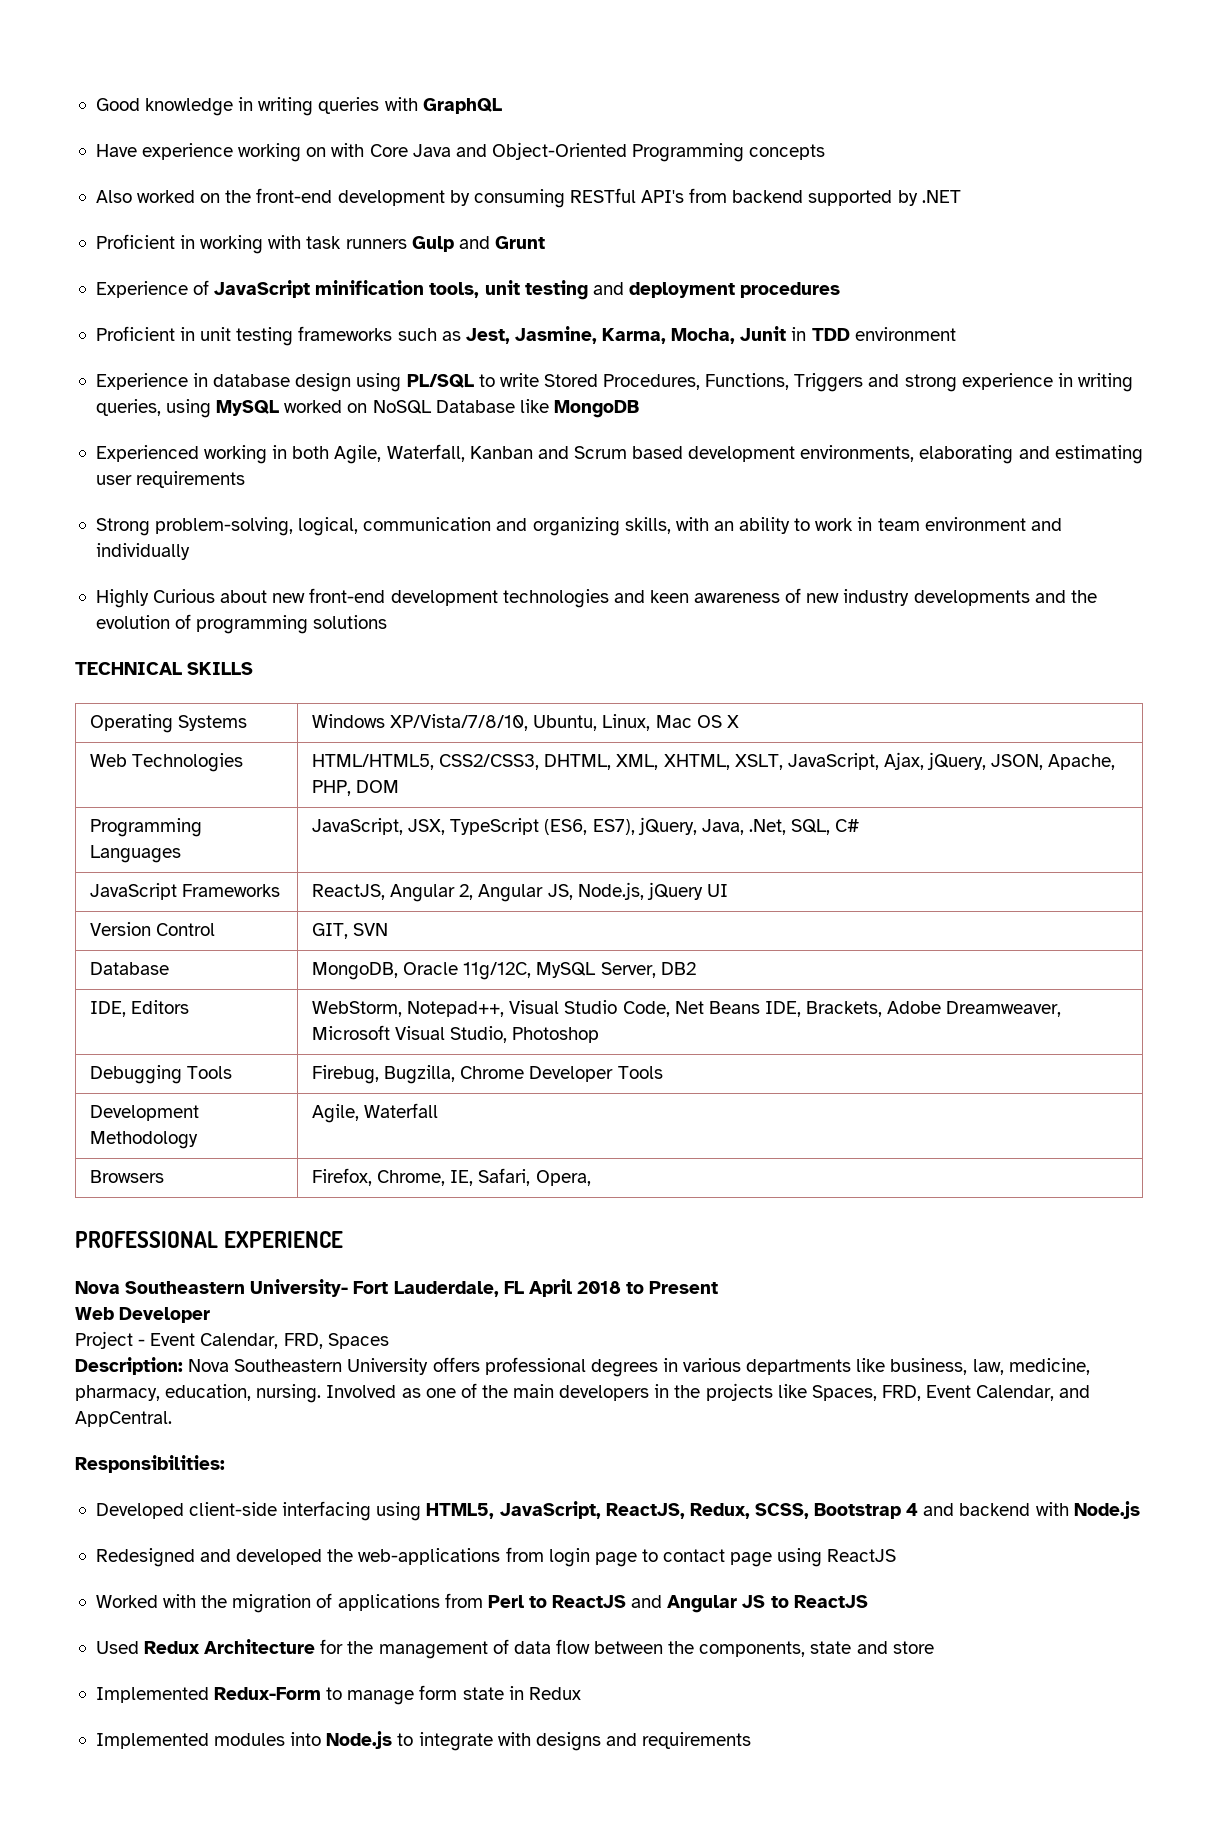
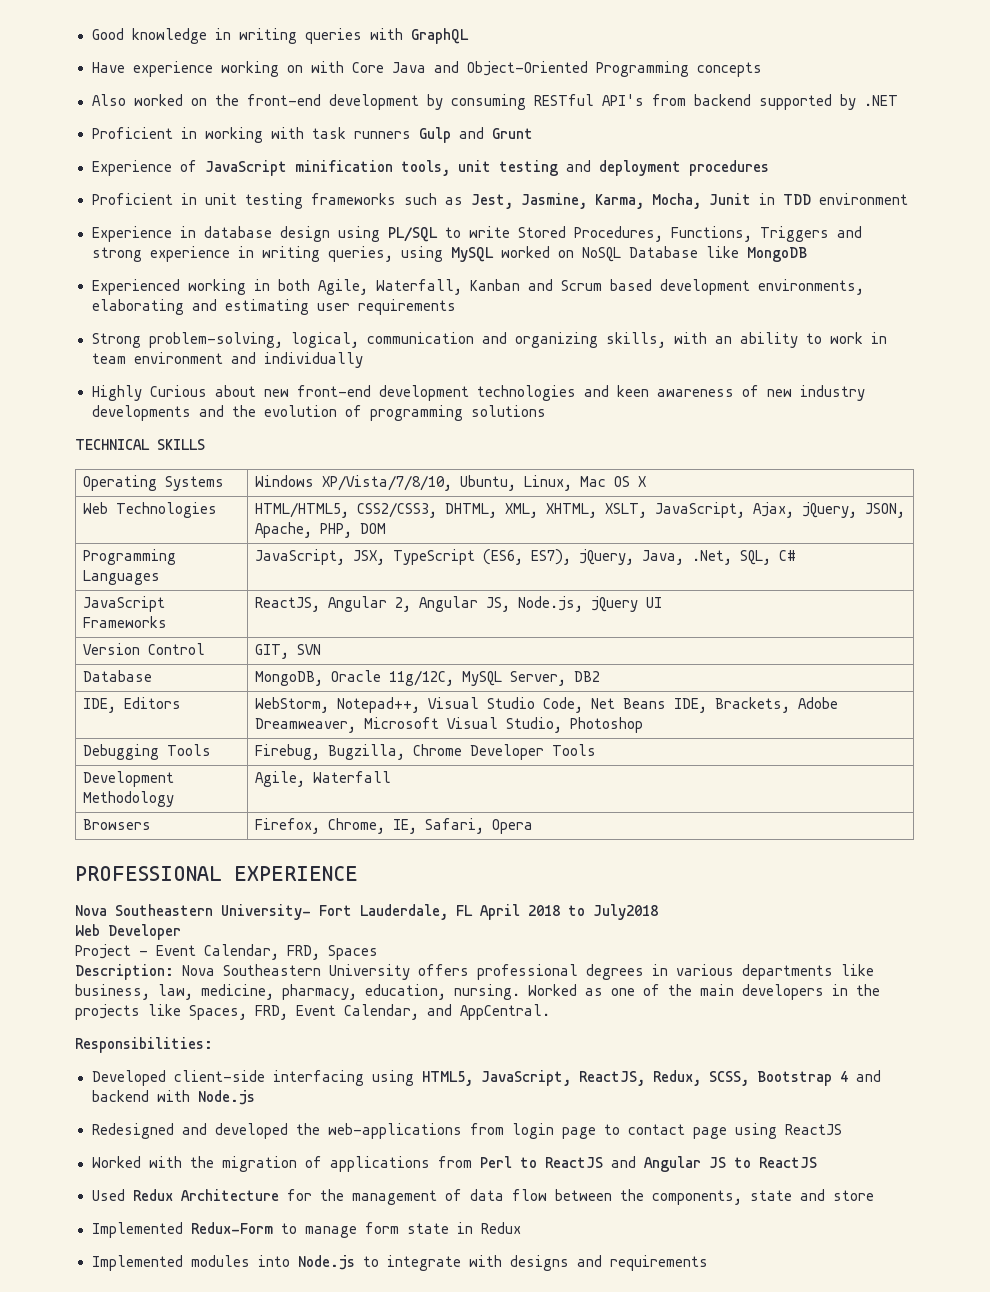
- Browsers | Firefox, Chrome, IE, Safari, Opera,
+ Browsers | Firefox, Chrome, IE, Safari, Opera
- Nova Southeastern University- Fort Lauderdale, FL April 2018 to Present
+ Nova Southeastern University- Fort Lauderdale, FL April 2018 to July2018
- Involved as one of the main developers in the projects like Spaces, FRD, Event Calendar, and AppCentral.
+ Worked as one of the main developers in the projects like Spaces, FRD, Event Calendar, and AppCentral.

